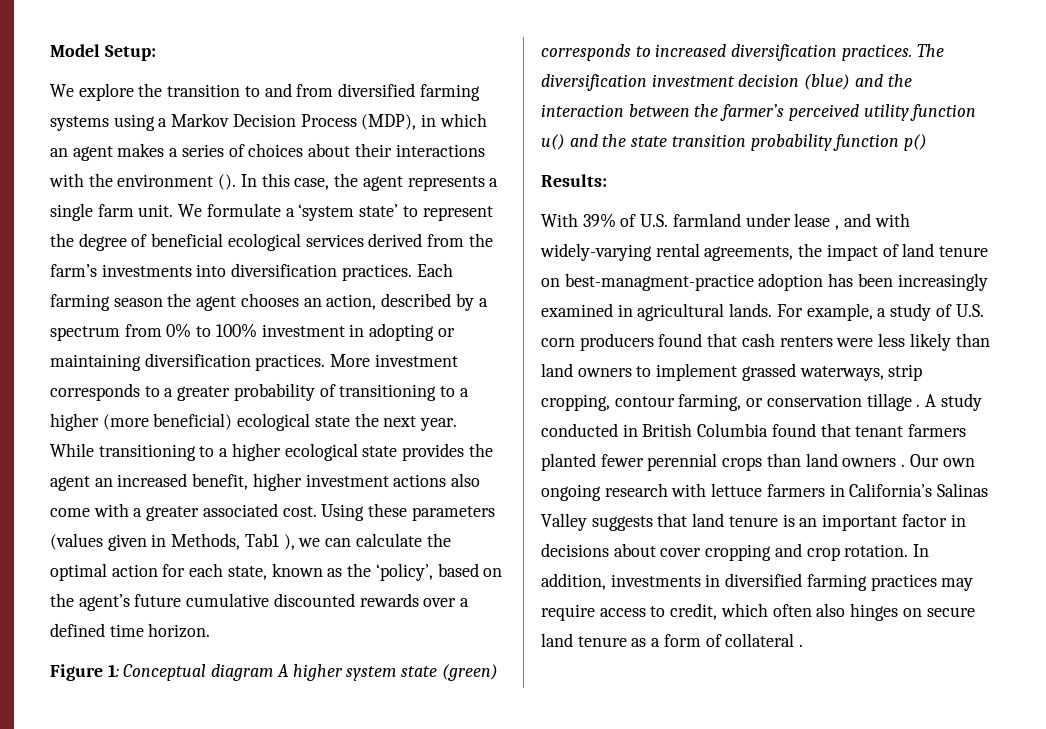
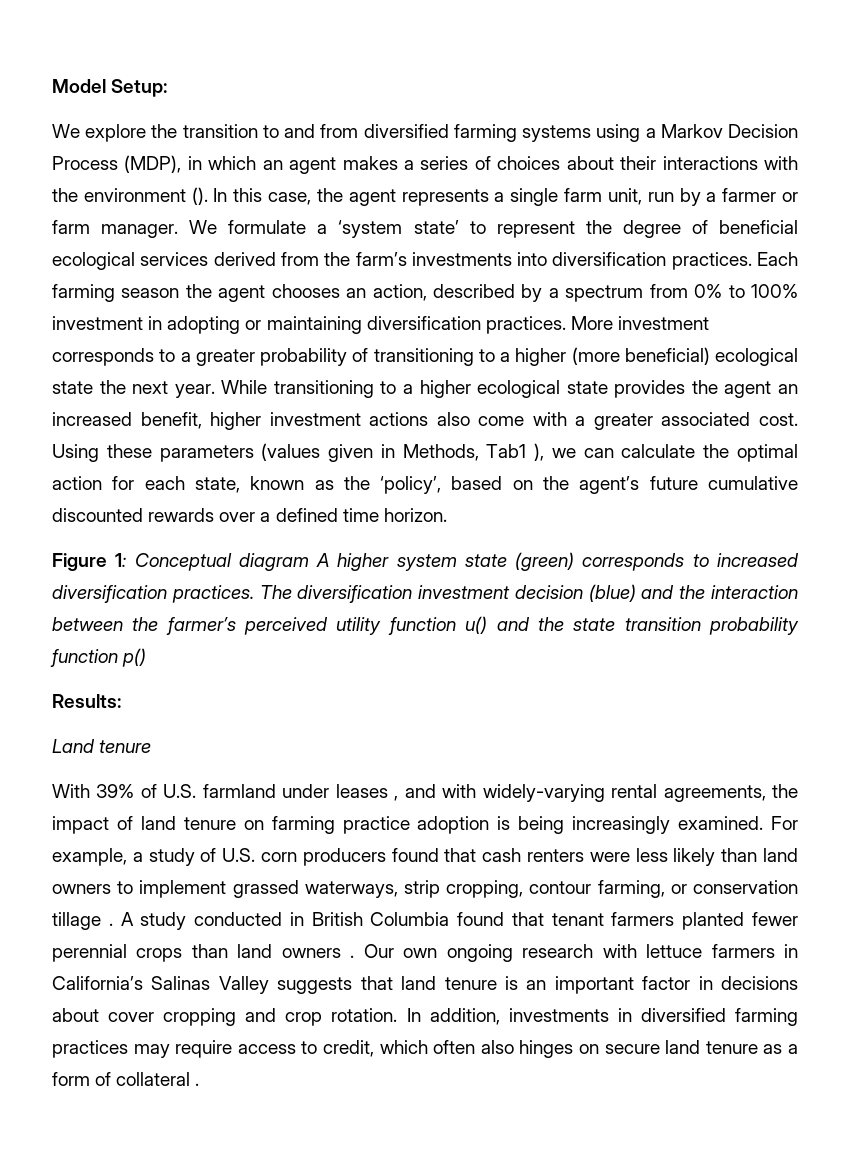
- In this case, the agent represents a single farm unit.
+ In this case, the agent represents a single farm unit, run by a farmer or farm manager.
+ Land tenure
- With 39% of U.S. farmland under lease , and with widely-varying rental agreements, the impact of land tenure on best-managment-practice adoption has been increasingly examined in agricultural lands.
+ With 39% of U.S. farmland under leases , and with widely-varying rental agreements, the impact of land tenure on farming practice adoption is being increasingly examined.

